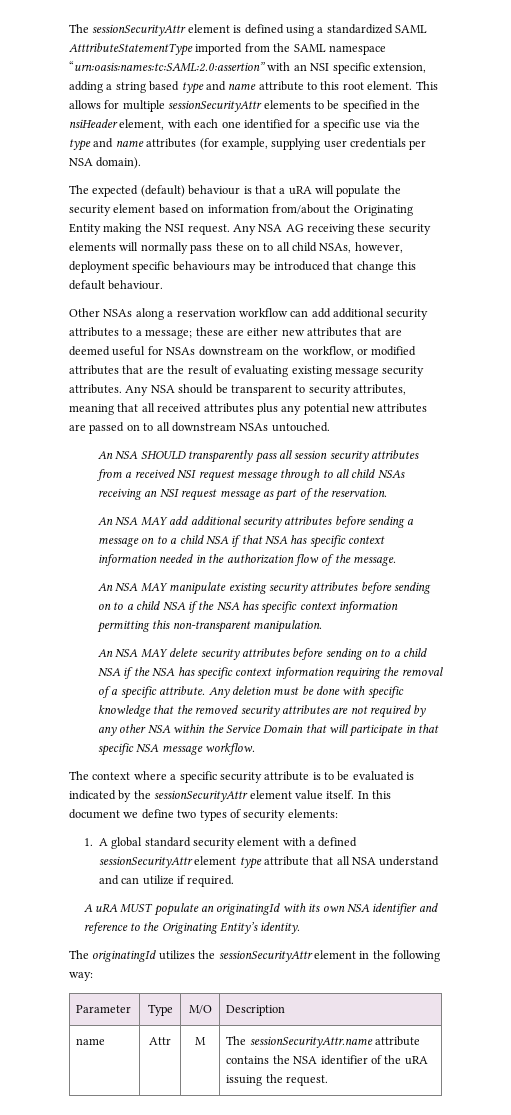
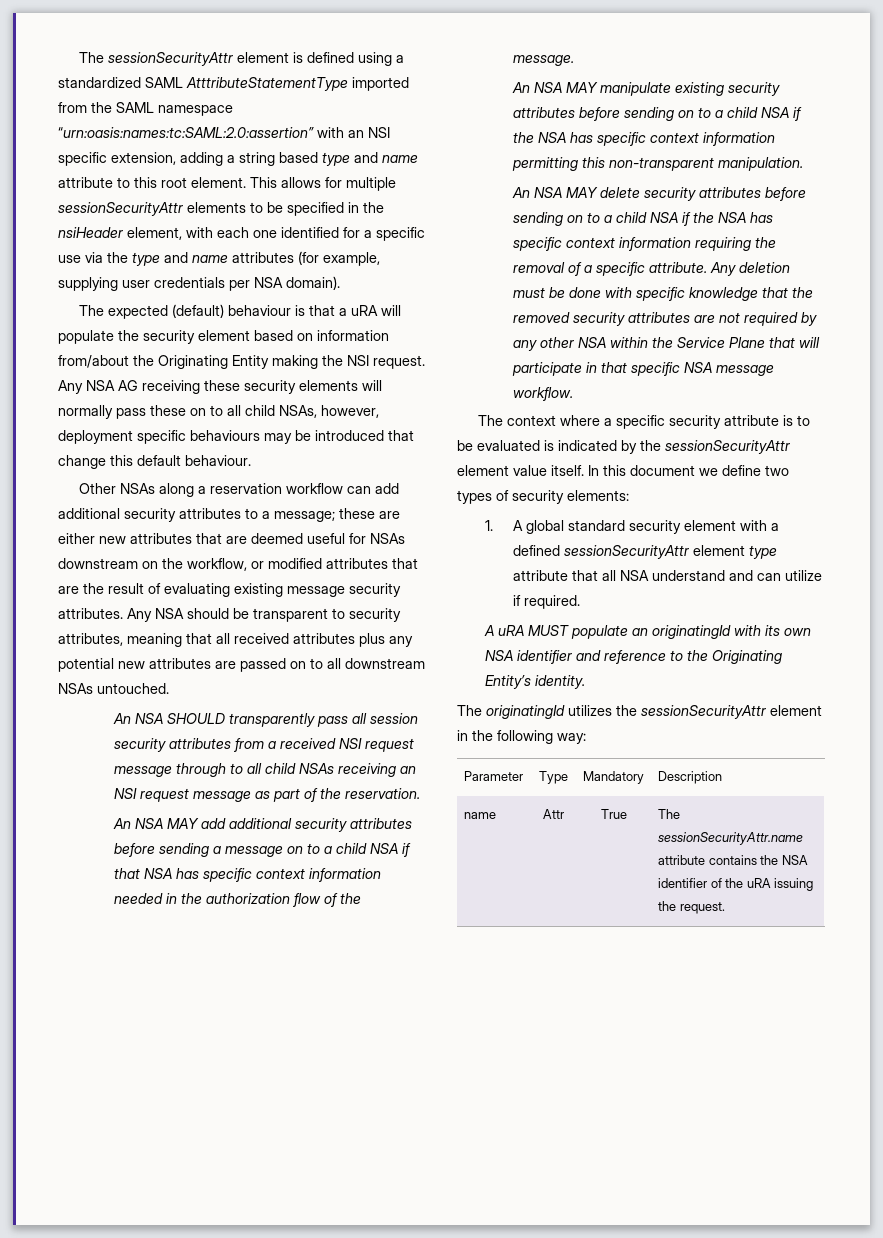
- Any deletion must be done with specific knowledge that the removed security attributes are not required by any other NSA within the Service Domain that will participate in that specific NSA message workflow.
+ Any deletion must be done with specific knowledge that the removed security attributes are not required by any other NSA within the Service Plane that will participate in that specific NSA message workflow.
- Parameter | Type | M/O | Description
+ Parameter | Type | Mandatory | Description
- name | Attr | M | The sessionSecurityAttr.name attribute contains the NSA identifier of the uRA issuing the request.
+ name | Attr | True | The sessionSecurityAttr.name attribute contains the NSA identifier of the uRA issuing the request.

